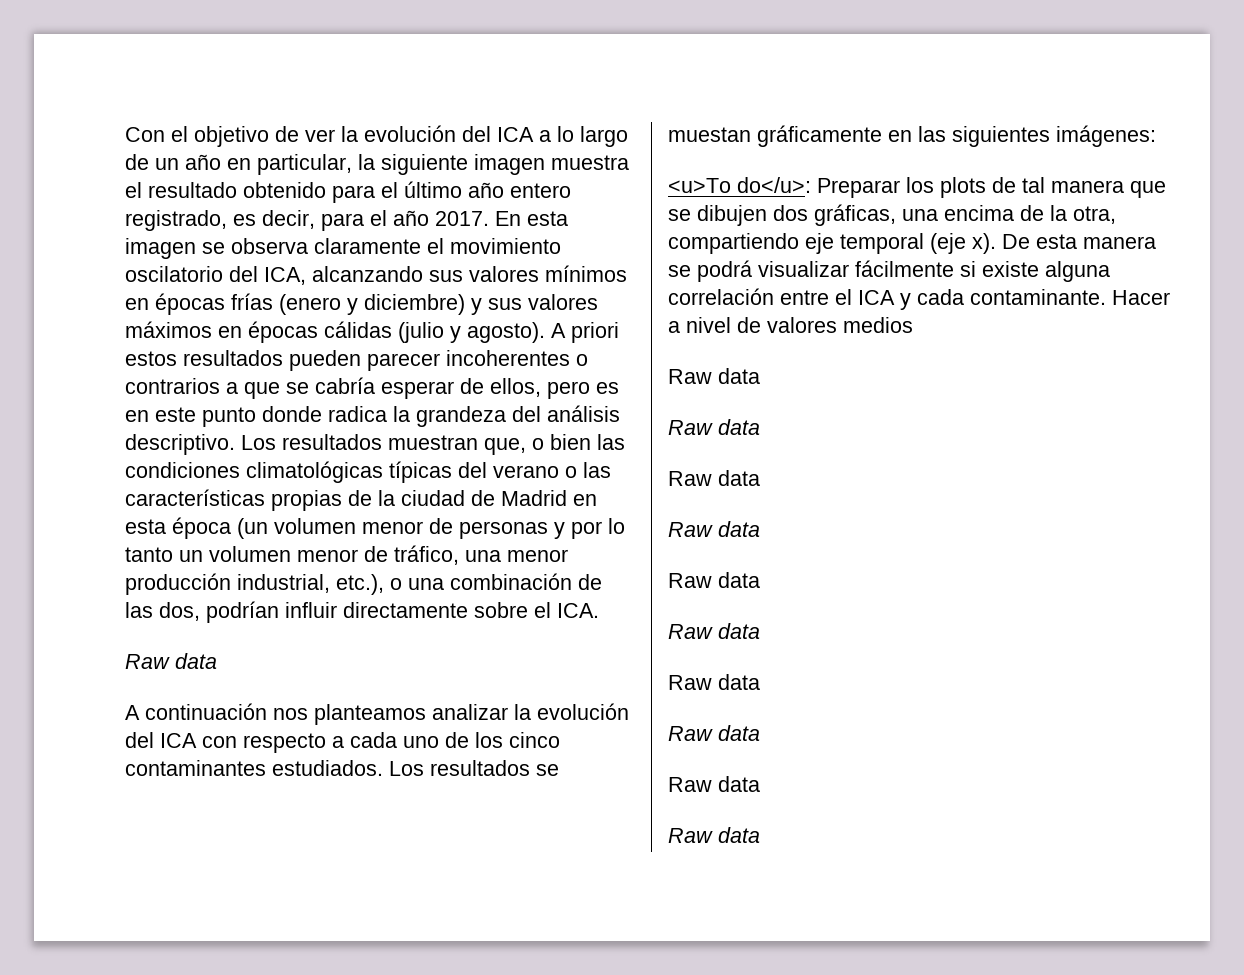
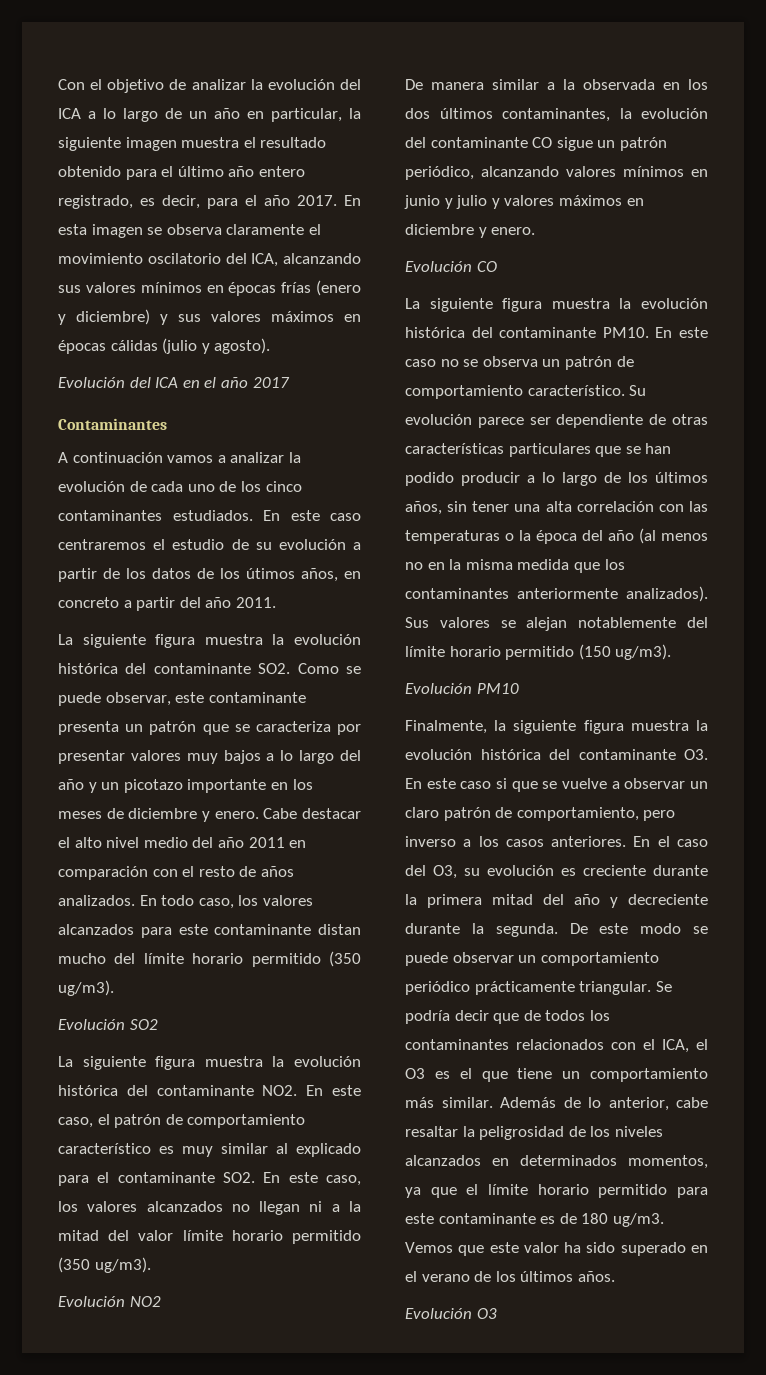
- Con el objetivo de ver la evolución del ICA a lo largo de un año en particular, la siguiente imagen muestra el resultado obtenido para el último año entero registrado, es decir, para el año 2017.
+ Con el objetivo de analizar la evolución del ICA a lo largo de un año en particular, la siguiente imagen muestra el resultado obtenido para el último año entero registrado, es decir, para el año 2017.
- En esta imagen se observa claramente el movimiento oscilatorio del ICA, alcanzando sus valores mínimos en épocas frías (enero y diciembre) y sus valores máximos en épocas cálidas (julio y agosto). A priori estos resultados pueden parecer incoherentes o contrarios a que se cabría esperar de ellos, pero es en este punto donde radica la grandeza del análisis descriptivo. Los resultados muestran que, o bien las condiciones climatológicas típicas del verano o las características propias de la ciudad de Madrid en esta época (un volumen menor de personas y por lo tanto un volumen menor de tráfico, una menor producción industrial, etc.), o una combinación de las dos, podrían influir directamente sobre el ICA.
- Raw data
+ En esta imagen se observa claramente el movimiento oscilatorio del ICA, alcanzando sus valores mínimos en épocas frías (enero y diciembre) y sus valores máximos en épocas cálidas (julio y agosto).
+ Evolución del ICA en el año 2017
+ Contaminantes
- A continuación nos planteamos analizar la evolución del ICA con respecto a cada uno de los cinco contaminantes estudiados.
+ A continuación vamos a analizar la evolución de cada uno de los cinco contaminantes estudiados.
- Los resultados se muestan gráficamente en las siguientes imágenes:
- <u>To do</u>: Preparar los plots de tal manera que se dibujen dos gráficas, una encima de la otra, compartiendo eje temporal (eje x). De esta manera se podrá visualizar fácilmente si existe alguna correlación entre el ICA y cada contaminante. Hacer a nivel de valores medios
- Raw data
- Raw data
- Raw data
- Raw data
- Raw data
- Raw data
- Raw data
- Raw data
- Raw data
- Raw data
+ En este caso centraremos el estudio de su evolución a partir de los datos de los útimos años, en concreto a partir del año 2011.
+ La siguiente figura muestra la evolución histórica del contaminante SO2. Como se puede observar, este contaminante presenta un patrón que se caracteriza por presentar valores muy bajos a lo largo del año y un picotazo importante en los meses de diciembre y enero. Cabe destacar el alto nivel medio del año 2011 en comparación con el resto de años analizados. En todo caso, los valores alcanzados para este contaminante distan mucho del límite horario permitido (350 ug/m3).
+ Evolución SO2
+ La siguiente figura muestra la evolución histórica del contaminante NO2. En este caso, el patrón de comportamiento característico es muy similar al explicado para el contaminante SO2. En este caso, los valores alcanzados no llegan ni a la mitad del valor límite horario permitido (350 ug/m3).
+ Evolución NO2
+ De manera similar a la observada en los dos últimos contaminantes, la evolución del contaminante CO sigue un patrón periódico, alcanzando valores mínimos en junio y julio y valores máximos en diciembre y enero.
+ Evolución CO
+ La siguiente figura muestra la evolución histórica del contaminante PM10. En este caso no se observa un patrón de comportamiento característico. Su evolución parece ser dependiente de otras características particulares que se han podido producir a lo largo de los últimos años, sin tener una alta correlación con las temperaturas o la época del año (al menos no en la misma medida que los contaminantes anteriormente analizados). Sus valores se alejan notablemente del límite horario permitido (150 ug/m3).
+ Evolución PM10
+ Finalmente, la siguiente figura muestra la evolución histórica del contaminante O3. En este caso si que se vuelve a observar un claro patrón de comportamiento, pero inverso a los casos anteriores. En el caso del O3, su evolución es creciente durante la primera mitad del año y decreciente durante la segunda. De este modo se puede observar un comportamiento periódico prácticamente triangular. Se podría decir que de todos los contaminantes relacionados con el ICA, el O3 es el que tiene un comportamiento más similar. Además de lo anterior, cabe resaltar la peligrosidad de los niveles alcanzados en determinados momentos, ya que el límite horario permitido para este contaminante es de 180 ug/m3. Vemos que este valor ha sido superado en el verano de los últimos años.
+ Evolución O3

